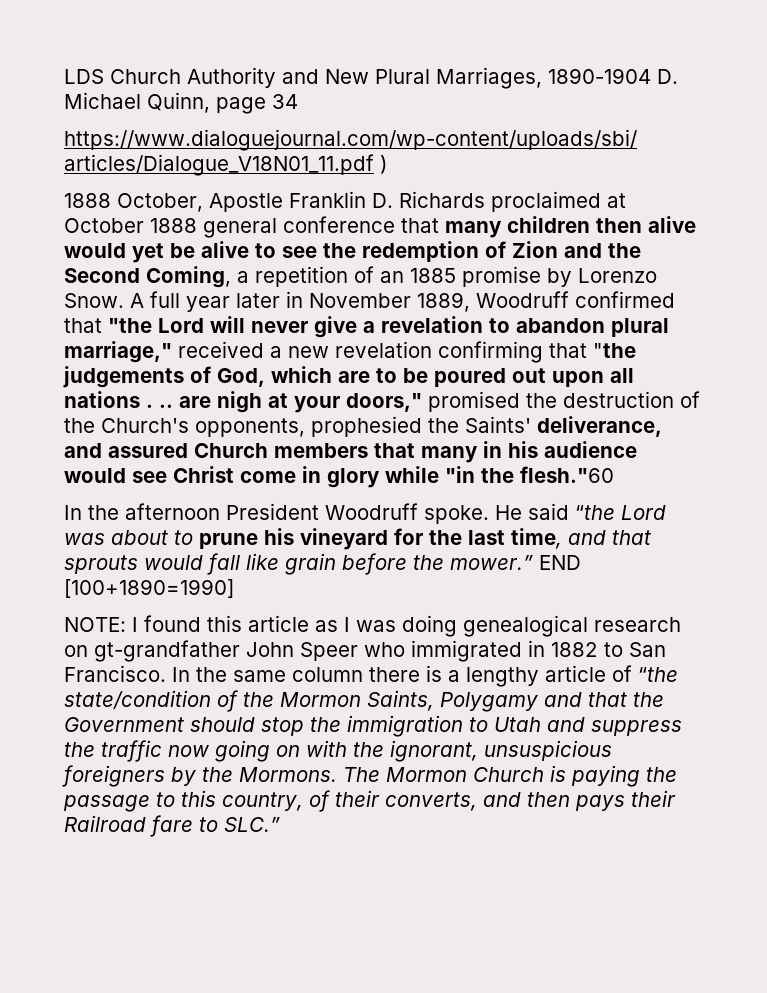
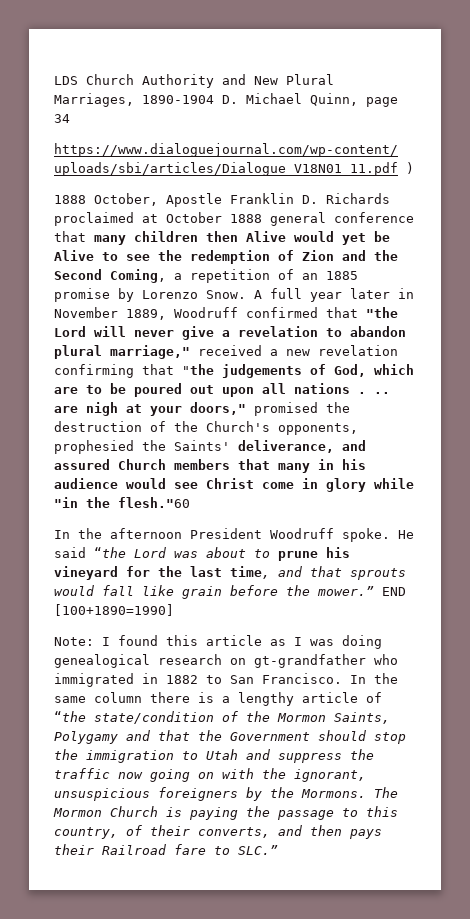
- 1888 October, Apostle Franklin D. Richards proclaimed at October 1888 general conference that many children then alive would yet be alive to see the redemption of Zion and the Second Coming, a repetition of an 1885 promise by Lorenzo Snow.
+ 1888 October, Apostle Franklin D. Richards proclaimed at October 1888 general conference that many children then Alive would yet be Alive to see the redemption of Zion and the Second Coming, a repetition of an 1885 promise by Lorenzo Snow.
- NOTE: I found this article as I was doing genealogical research on gt-grandfather John Speer who immigrated in 1882 to San Francisco.
+ Note: I found this article as I was doing genealogical research on gt-grandfather who immigrated in 1882 to San Francisco.

